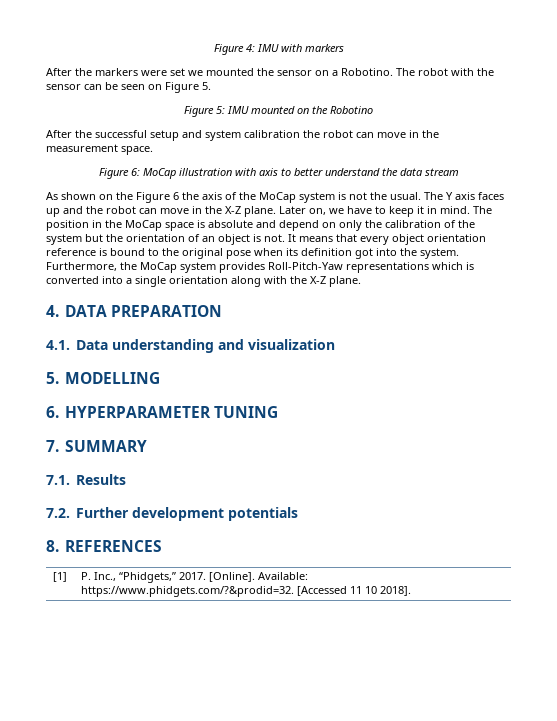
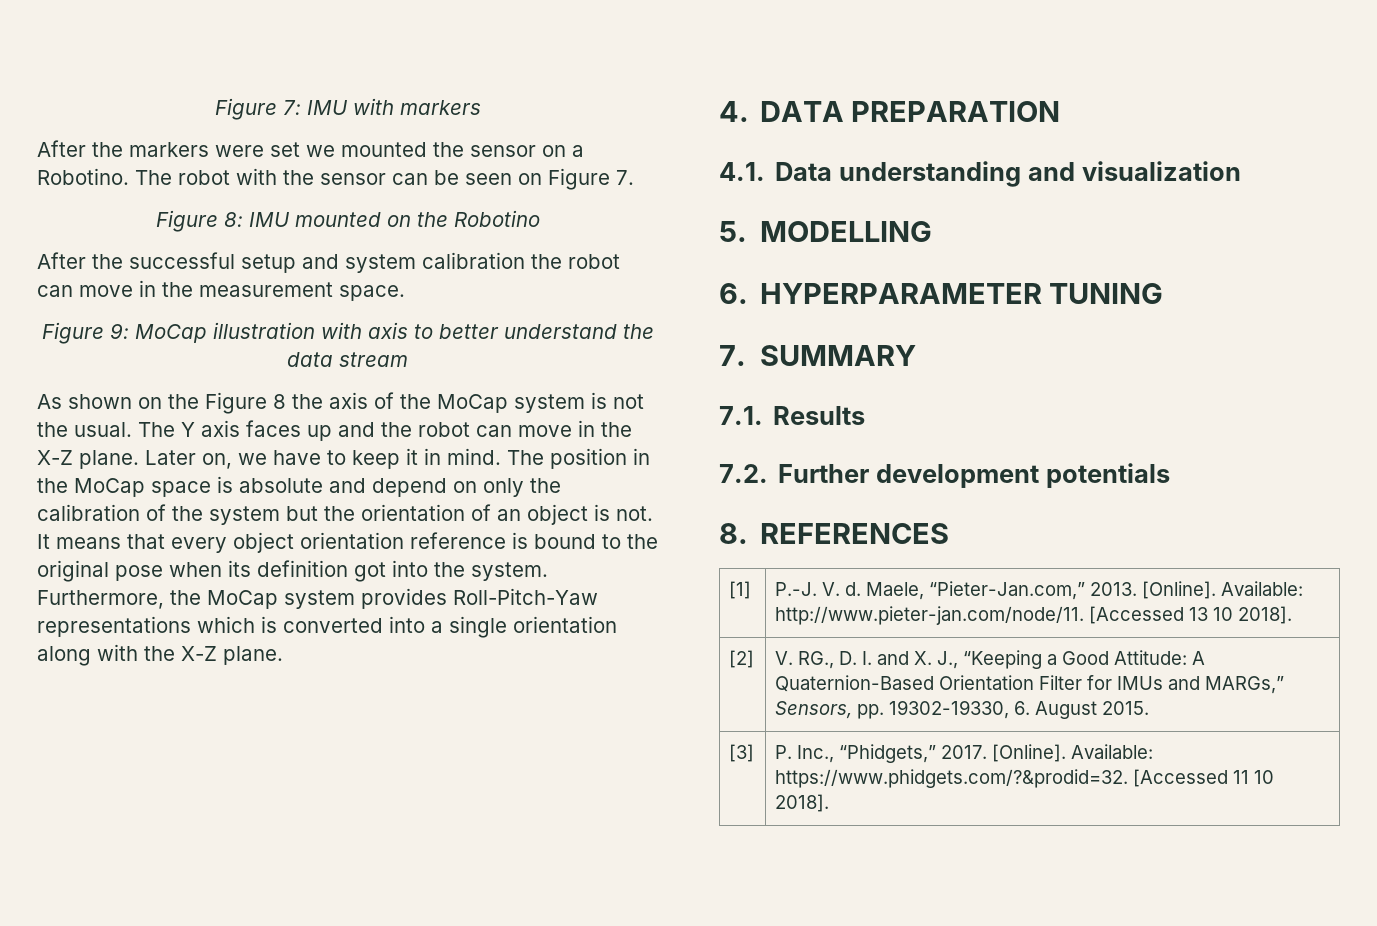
- Figure 4: IMU with markers
+ Figure 7: IMU with markers
- The robot with the sensor can be seen on Figure 5.
- Figure 5: IMU mounted on the Robotino
+ The robot with the sensor can be seen on Figure 7.
+ Figure 8: IMU mounted on the Robotino
- Figure 6: MoCap illustration with axis to better understand the data stream
+ Figure 9: MoCap illustration with axis to better understand the data stream
- As shown on the Figure 6 the axis of the MoCap system is not the usual.
+ As shown on the Figure 8 the axis of the MoCap system is not the usual.
- [1] | P. Inc., “Phidgets,” 2017. [Online]. Available: https://www.phidgets.com/?&prodid=32. [Accessed 11 10 2018].
+ [1] | P.-J. V. d. Maele, “Pieter-Jan.com,” 2013. [Online]. Available: http://www.pieter-jan.com/node/11. [Accessed 13 10 2018].
+ [2] | V. RG., D. I. and X. J., “Keeping a Good Attitude: A Quaternion-Based Orientation Filter for IMUs and MARGs,” Sensors, pp. 19302-19330, 6. August 2015.
+ [3] | P. Inc., “Phidgets,” 2017. [Online]. Available: https://www.phidgets.com/?&prodid=32. [Accessed 11 10 2018].

